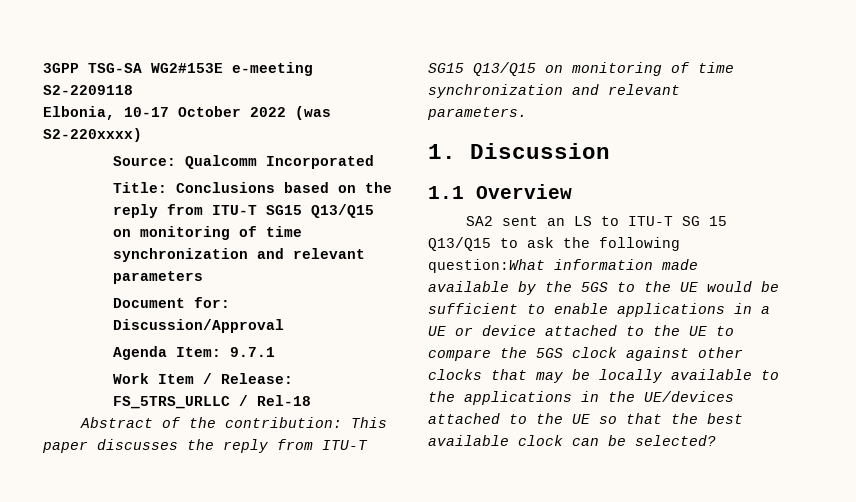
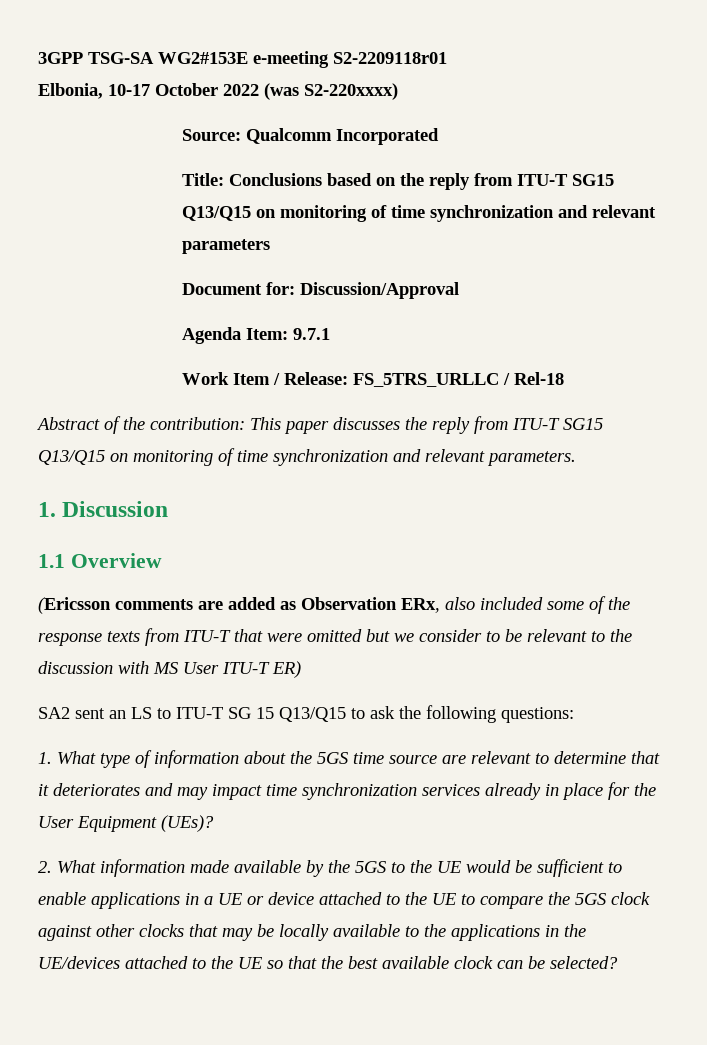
- 3GPP TSG-SA WG2#153E e-meeting S2-2209118
+ 3GPP TSG-SA WG2#153E e-meeting S2-2209118r01
+ (Ericsson comments are added as Observation ERx, also included some of the response texts from ITU-T that were omitted but we consider to be relevant to the discussion with MS User ITU-T ER)
- SA2 sent an LS to ITU-T SG 15 Q13/Q15 to ask the following question:What information made available by the 5GS to the UE would be sufficient to enable applications in a UE or device attached to the UE to compare the 5GS clock against other clocks that may be locally available to the applications in the UE/devices attached to the UE so that the best available clock can be selected?
+ SA2 sent an LS to ITU-T SG 15 Q13/Q15 to ask the following questions:
+ 1. What type of information about the 5GS time source are relevant to determine that it deteriorates and may impact time synchronization services already in place for the User Equipment (UEs)?
+ 2. What information made available by the 5GS to the UE would be sufficient to enable applications in a UE or device attached to the UE to compare the 5GS clock against other clocks that may be locally available to the applications in the UE/devices attached to the UE so that the best available clock can be selected?

